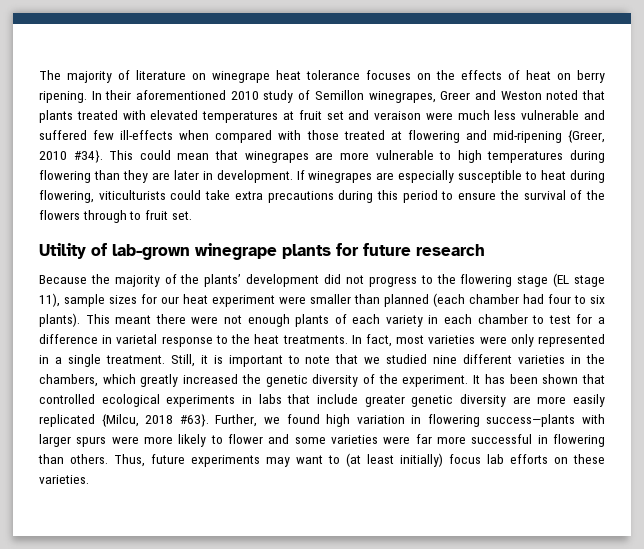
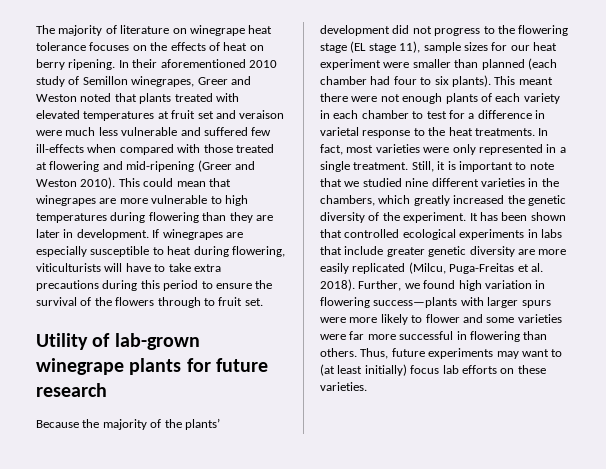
- In their aforementioned 2010 study of Semillon winegrapes, Greer and Weston noted that plants treated with elevated temperatures at fruit set and veraison were much less vulnerable and suffered few ill-effects when compared with those treated at flowering and mid-ripening {Greer, 2010 #34}.
+ In their aforementioned 2010 study of Semillon winegrapes, Greer and Weston noted that plants treated with elevated temperatures at fruit set and veraison were much less vulnerable and suffered few ill-effects when compared with those treated at flowering and mid-ripening (Greer and Weston 2010).
- If winegrapes are especially susceptible to heat during flowering, viticulturists could take extra precautions during this period to ensure the survival of the flowers through to fruit set.
+ If winegrapes are especially susceptible to heat during flowering, viticulturists will have to take extra precautions during this period to ensure the survival of the flowers through to fruit set.
- It has been shown that controlled ecological experiments in labs that include greater genetic diversity are more easily replicated {Milcu, 2018 #63}.
+ It has been shown that controlled ecological experiments in labs that include greater genetic diversity are more easily replicated (Milcu, Puga-Freitas et al. 2018).

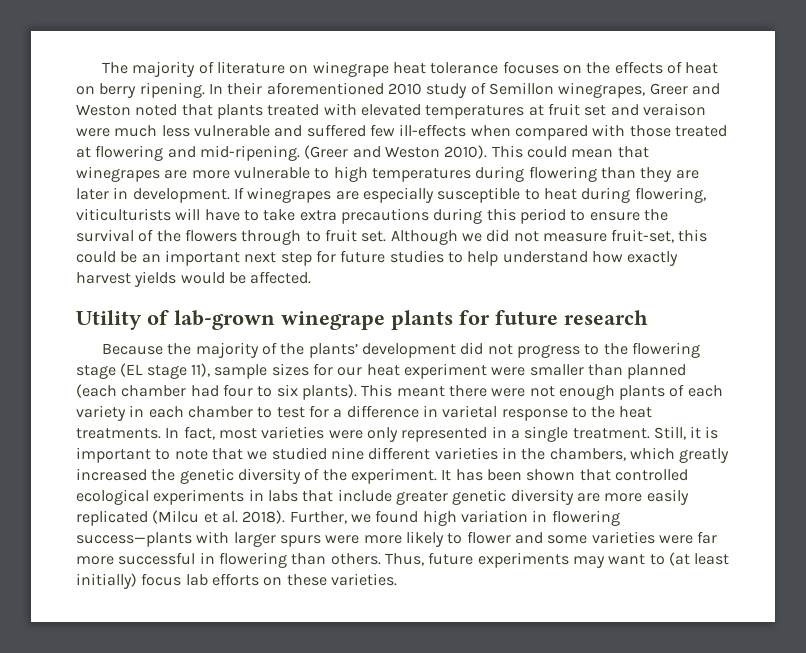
- In their aforementioned 2010 study of Semillon winegrapes, Greer and Weston noted that plants treated with elevated temperatures at fruit set and veraison were much less vulnerable and suffered few ill-effects when compared with those treated at flowering and mid-ripening (Greer and Weston 2010).
+ In their aforementioned 2010 study of Semillon winegrapes, Greer and Weston noted that plants treated with elevated temperatures at fruit set and veraison were much less vulnerable and suffered few ill-effects when compared with those treated at flowering and mid-ripening. (Greer and Weston 2010).
+ Although we did not measure fruit-set, this could be an important next step for future studies to help understand how exactly harvest yields would be affected.
- It has been shown that controlled ecological experiments in labs that include greater genetic diversity are more easily replicated (Milcu, Puga-Freitas et al. 2018).
+ It has been shown that controlled ecological experiments in labs that include greater genetic diversity are more easily replicated (Milcu et al. 2018).

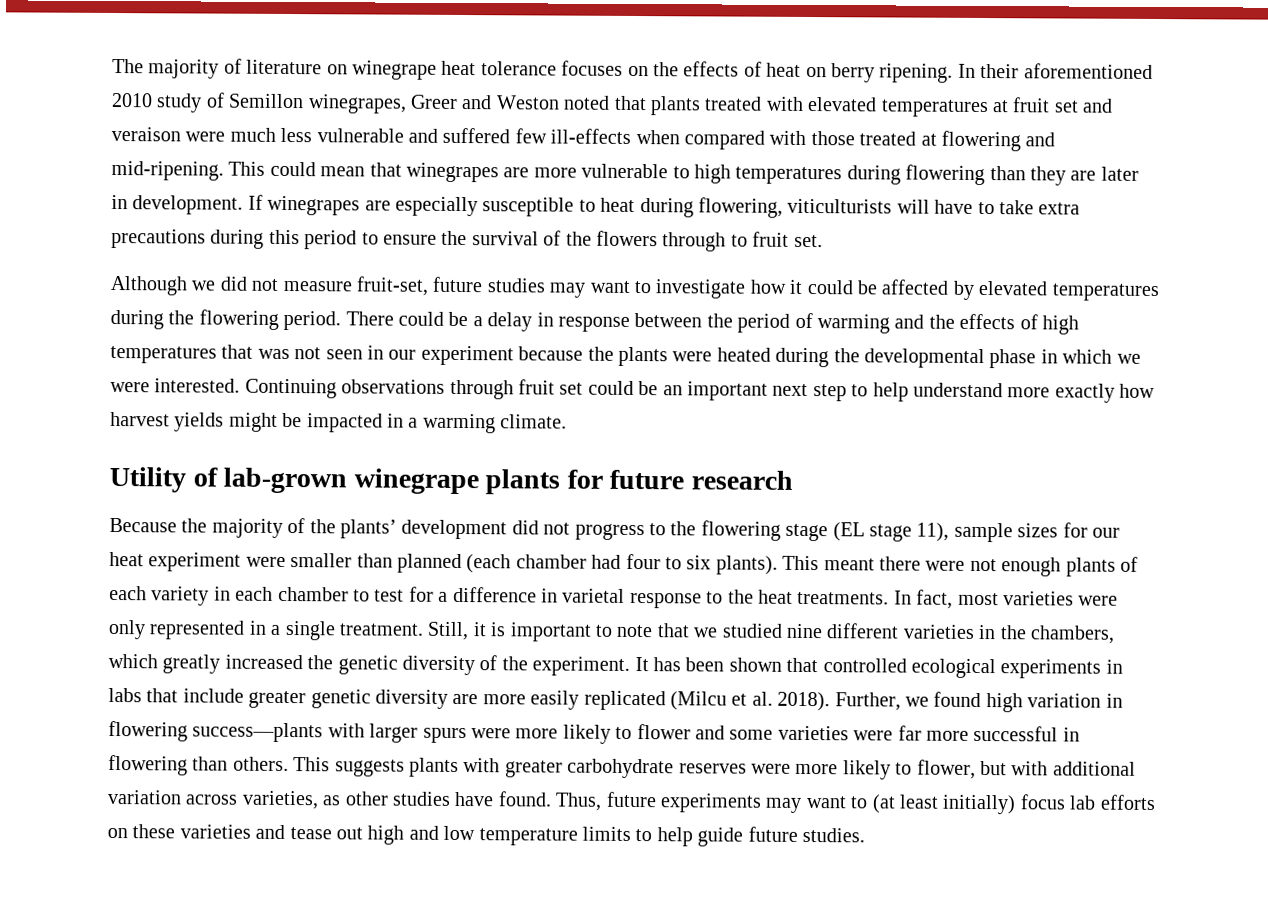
- (Greer and Weston 2010).
- If winegrapes are especially susceptible to heat during flowering, viticulturists will have to take extra precautions during this period to ensure the survival of the flowers through to fruit set. Although we did not measure fruit-set, this could be an important next step for future studies to help understand how exactly harvest yields would be affected.
+ If winegrapes are especially susceptible to heat during flowering, viticulturists will have to take extra precautions during this period to ensure the survival of the flowers through to fruit set.
+ Although we did not measure fruit-set, future studies may want to investigate how it could be affected by elevated temperatures during the flowering period. There could be a delay in response between the period of warming and the effects of high temperatures that was not seen in our experiment because the plants were heated during the developmental phase in which we were interested. Continuing observations through fruit set could be an important next step to help understand more exactly how harvest yields might be impacted in a warming climate.
+ This suggests plants with greater carbohydrate reserves were more likely to flower, but with additional variation across varieties, as other studies have found.
- Thus, future experiments may want to (at least initially) focus lab efforts on these varieties.
+ Thus, future experiments may want to (at least initially) focus lab efforts on these varieties and tease out high and low temperature limits to help guide future studies.

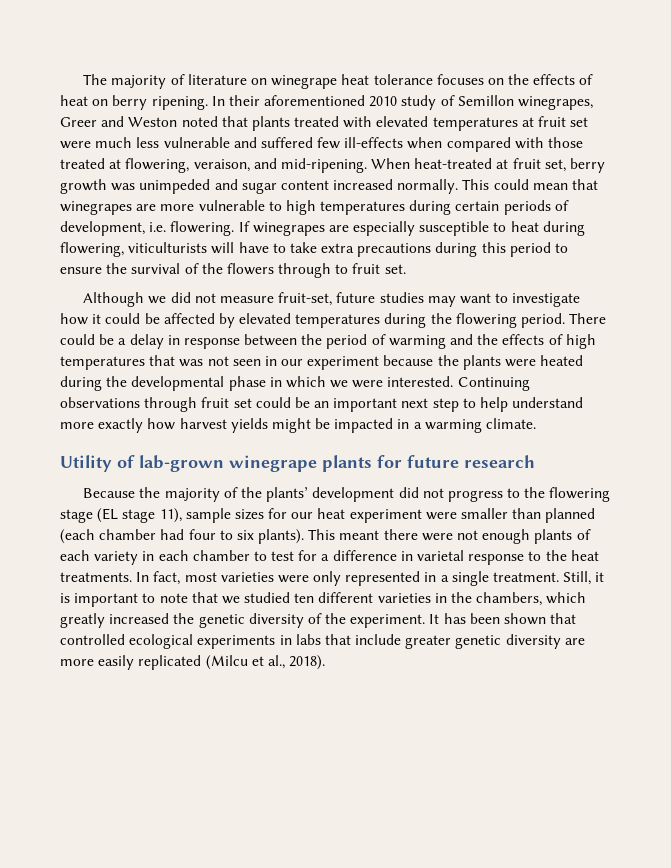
- In their aforementioned 2010 study of Semillon winegrapes, Greer and Weston noted that plants treated with elevated temperatures at fruit set and veraison were much less vulnerable and suffered few ill-effects when compared with those treated at flowering and mid-ripening.
+ In their aforementioned 2010 study of Semillon winegrapes, Greer and Weston noted that plants treated with elevated temperatures at fruit set were much less vulnerable and suffered few ill-effects when compared with those treated at flowering, veraison, and mid-ripening. When heat-treated at fruit set, berry growth was unimpeded and sugar content increased normally.
- This could mean that winegrapes are more vulnerable to high temperatures during flowering than they are later in development.
+ This could mean that winegrapes are more vulnerable to high temperatures during certain periods of development, i.e. flowering.
- Still, it is important to note that we studied nine different varieties in the chambers, which greatly increased the genetic diversity of the experiment.
+ Still, it is important to note that we studied ten different varieties in the chambers, which greatly increased the genetic diversity of the experiment.
- It has been shown that controlled ecological experiments in labs that include greater genetic diversity are more easily replicated (Milcu et al. 2018). Further, we found high variation in flowering success—plants with larger spurs were more likely to flower and some varieties were far more successful in flowering than others. This suggests plants with greater carbohydrate reserves were more likely to flower, but with additional variation across varieties, as other studies have found. Thus, future experiments may want to (at least initially) focus lab efforts on these varieties and tease out high and low temperature limits to help guide future studies.
+ It has been shown that controlled ecological experiments in labs that include greater genetic diversity are more easily replicated (Milcu et al., 2018).

